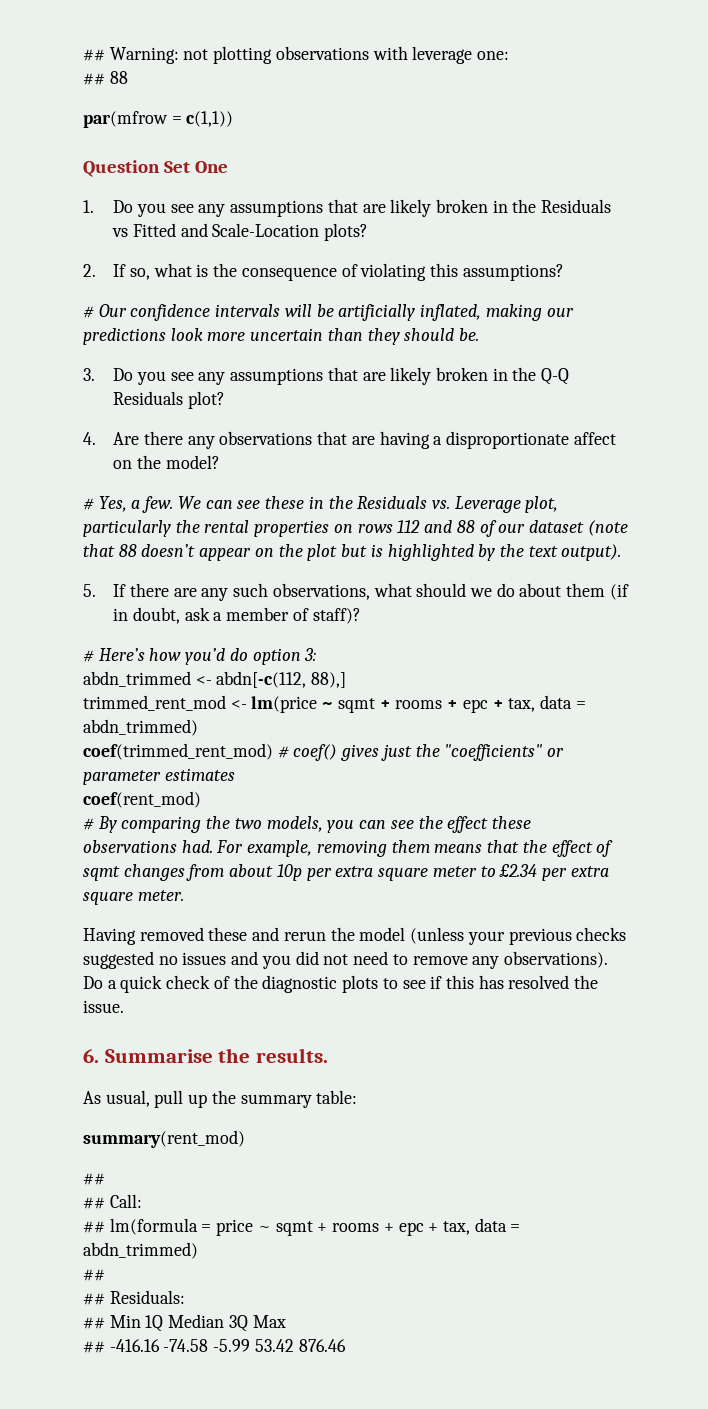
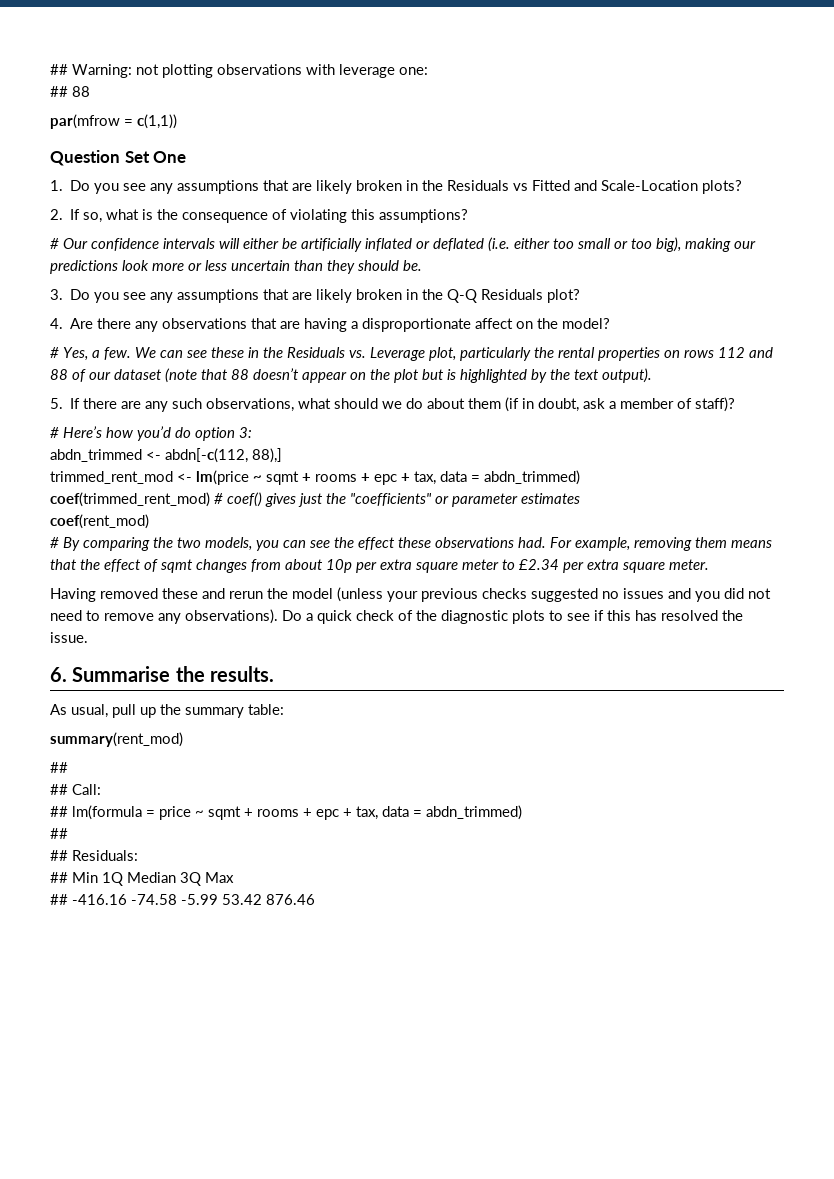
- # Our confidence intervals will be artificially inflated, making our predictions look more uncertain than they should be.
+ # Our confidence intervals will either be artificially inflated or deflated (i.e. either too small or too big), making our predictions look more or less uncertain than they should be.

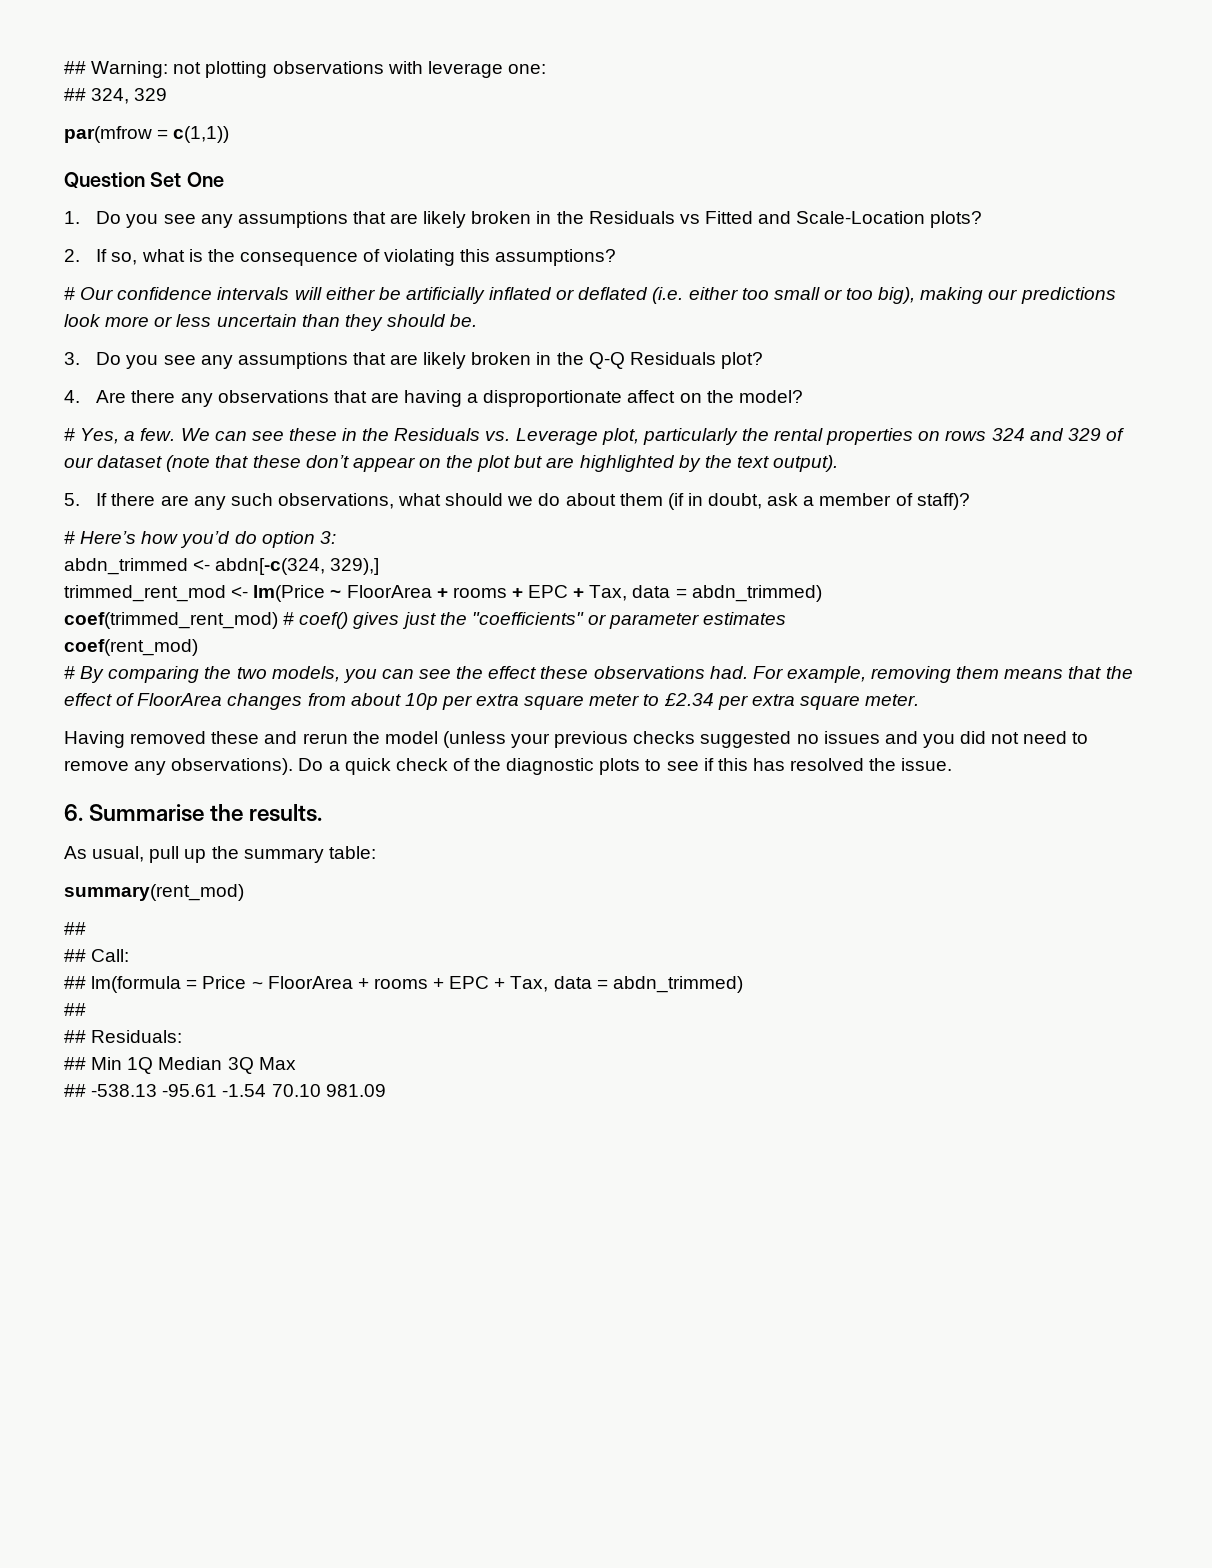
- ## 88
+ ## 324, 329
- We can see these in the Residuals vs. Leverage plot, particularly the rental properties on rows 112 and 88 of our dataset (note that 88 doesn’t appear on the plot but is highlighted by the text output).
+ We can see these in the Residuals vs. Leverage plot, particularly the rental properties on rows 324 and 329 of our dataset (note that these don’t appear on the plot but are highlighted by the text output).
- abdn_trimmed <- abdn[-c(112, 88),]
+ abdn_trimmed <- abdn[-c(324, 329),]
- trimmed_rent_mod <- lm(price ~ sqmt + rooms + epc + tax, data = abdn_trimmed)
+ trimmed_rent_mod <- lm(Price ~ FloorArea + rooms + EPC + Tax, data = abdn_trimmed)
- For example, removing them means that the effect of sqmt changes from about 10p per extra square meter to £2.34 per extra square meter.
+ For example, removing them means that the effect of FloorArea changes from about 10p per extra square meter to £2.34 per extra square meter.
- ## lm(formula = price ~ sqmt + rooms + epc + tax, data = abdn_trimmed)
+ ## lm(formula = Price ~ FloorArea + rooms + EPC + Tax, data = abdn_trimmed)
- ## -416.16 -74.58 -5.99 53.42 876.46
+ ## -538.13 -95.61 -1.54 70.10 981.09

